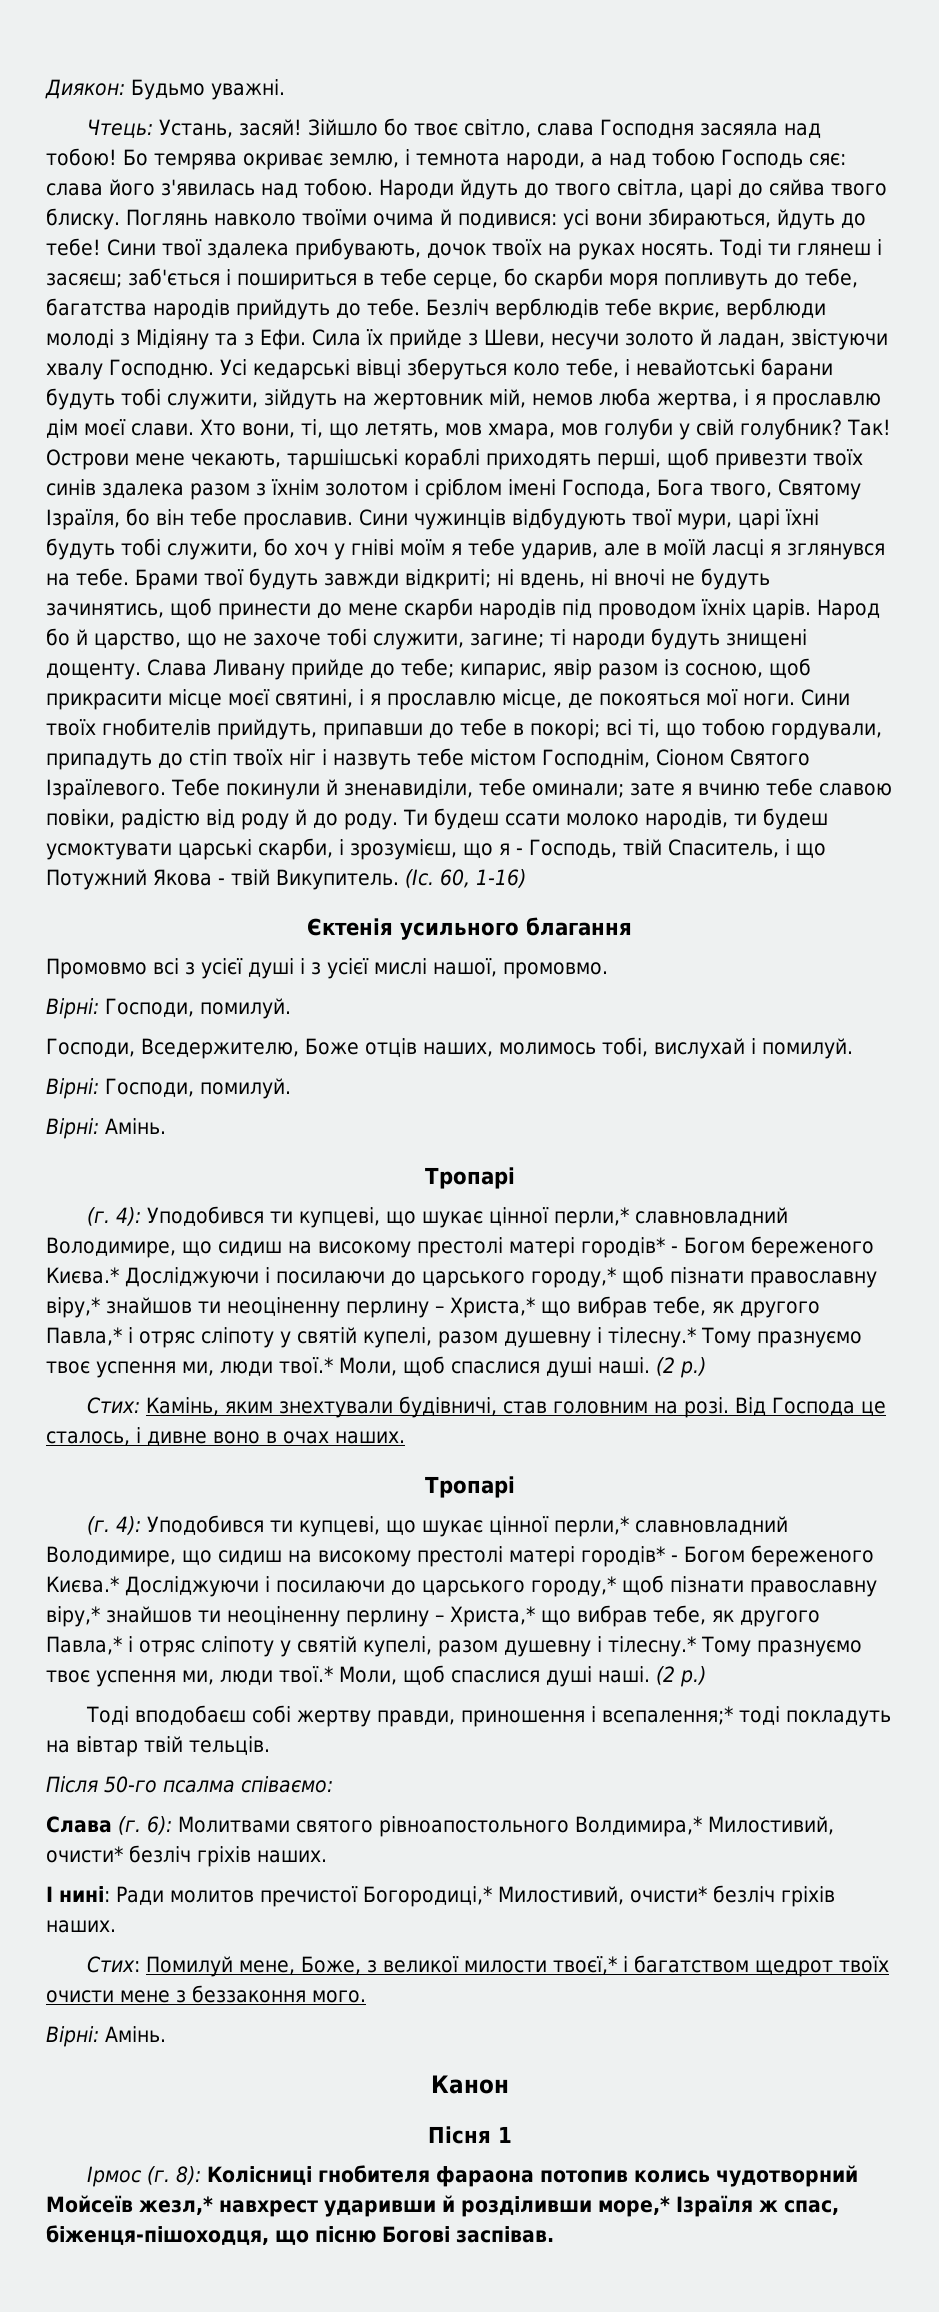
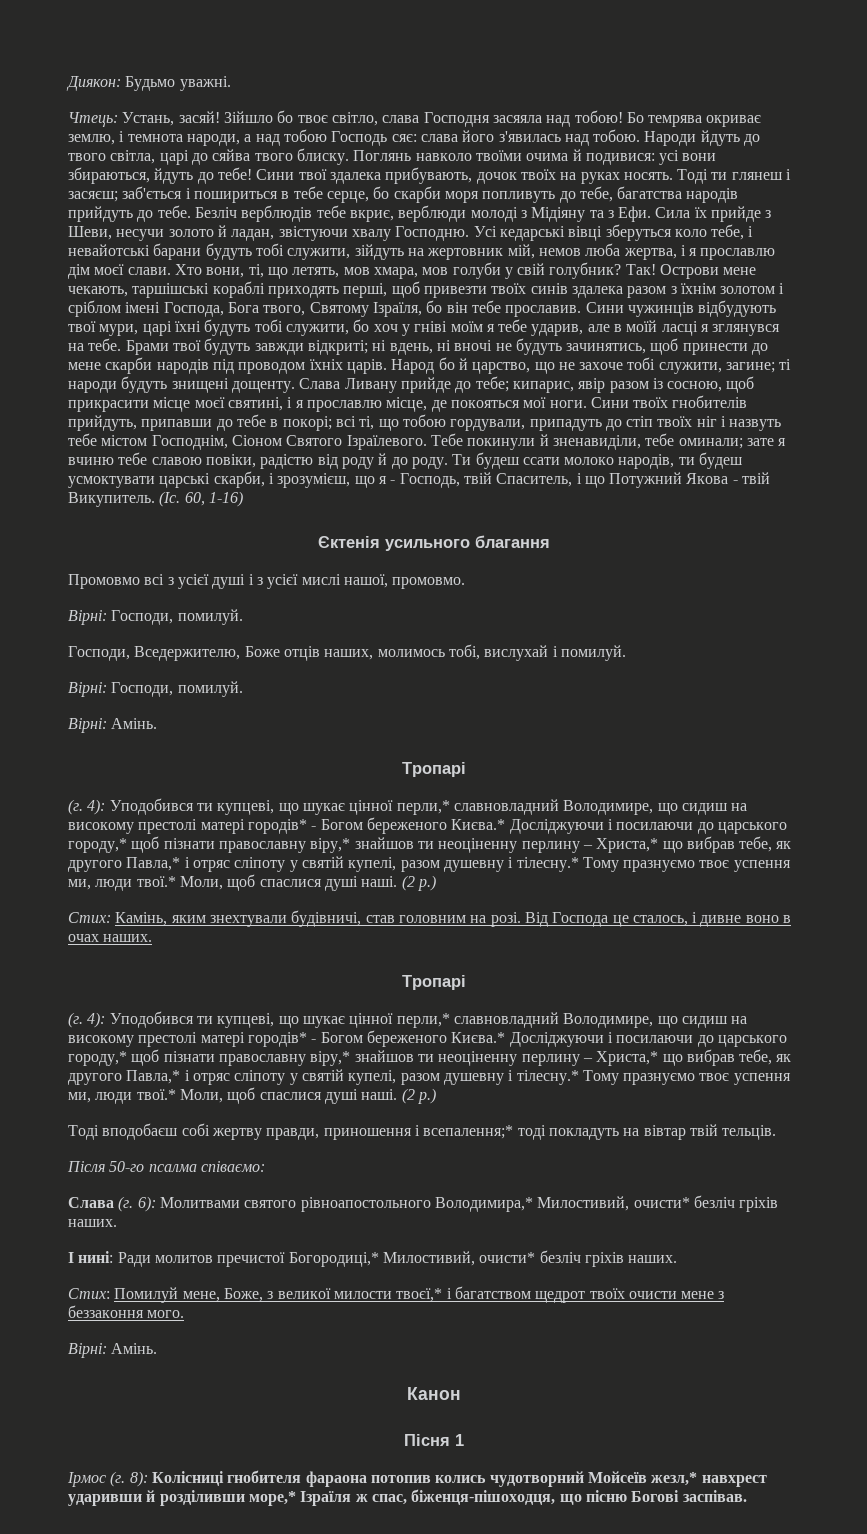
- Слава (г. 6): Молитвами святого рівноапостольного Волдимира,* Милостивий, очисти* безліч гріхів наших.
+ Слава (г. 6): Молитвами святого рівноапостольного Володимира,* Милостивий, очисти* безліч гріхів наших.

